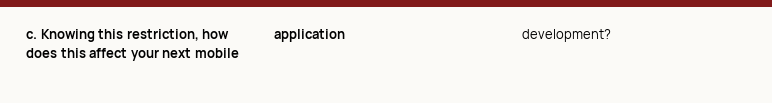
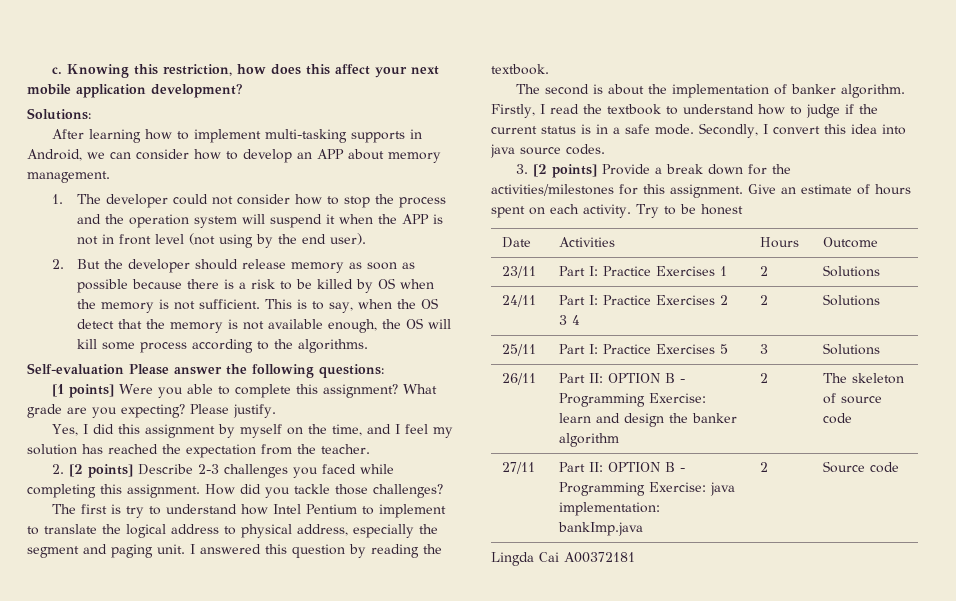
- Knowing this restriction, how does this affect your next mobile application
- development?
+ Knowing this restriction, how does this affect your next mobile application development?
+ Solutions:
+ After learning how to implement multi-tasking supports in Android, we can consider how to develop an APP about memory management.
+ 1. The developer could not consider how to stop the process and the operation system will suspend it when the APP is not in front level (not using by the end user).
+ 2. But the developer should release memory as soon as possible because there is a risk to be killed by OS when the memory is not sufficient. This is to say, when the OS detect that the memory is not available enough, the OS will kill some process according to the algorithms.
+ Self-evaluation Please answer the following questions:
+ [1 points] Were you able to complete this assignment? What grade are you expecting? Please justify.
+ Yes, I did this assignment by myself on the time, and I feel my solution has reached the expectation from the teacher.
+ 2. [2 points] Describe 2-3 challenges you faced while completing this assignment. How did you tackle those challenges?
+ The first is try to understand how Intel Pentium to implement to translate the logical address to physical address, especially the segment and paging unit. I answered this question by reading the textbook.
+ The second is about the implementation of banker algorithm. Firstly, I read the textbook to understand how to judge if the current status is in a safe mode. Secondly, I convert this idea into java source codes.
+ 3. [2 points] Provide a break down for the activities/milestones for this assignment. Give an estimate of hours spent on each activity. Try to be honest
+ Date | Activities | Hours | Outcome
+ 23/11 | Part I: Practice Exercises 1 | 2 | Solutions
+ 24/11 | Part I: Practice Exercises 2 3 4 | 2 | Solutions
+ 25/11 | Part I: Practice Exercises 5 | 3 | Solutions
+ 26/11 | Part II: OPTION B - Programming Exercise: learn and design the banker algorithm | 2 | The skeleton of source code
+ 27/11 | Part II: OPTION B - Programming Exercise: java implementation: bankImp.java | 2 | Source code
+ Lingda Cai A00372181

